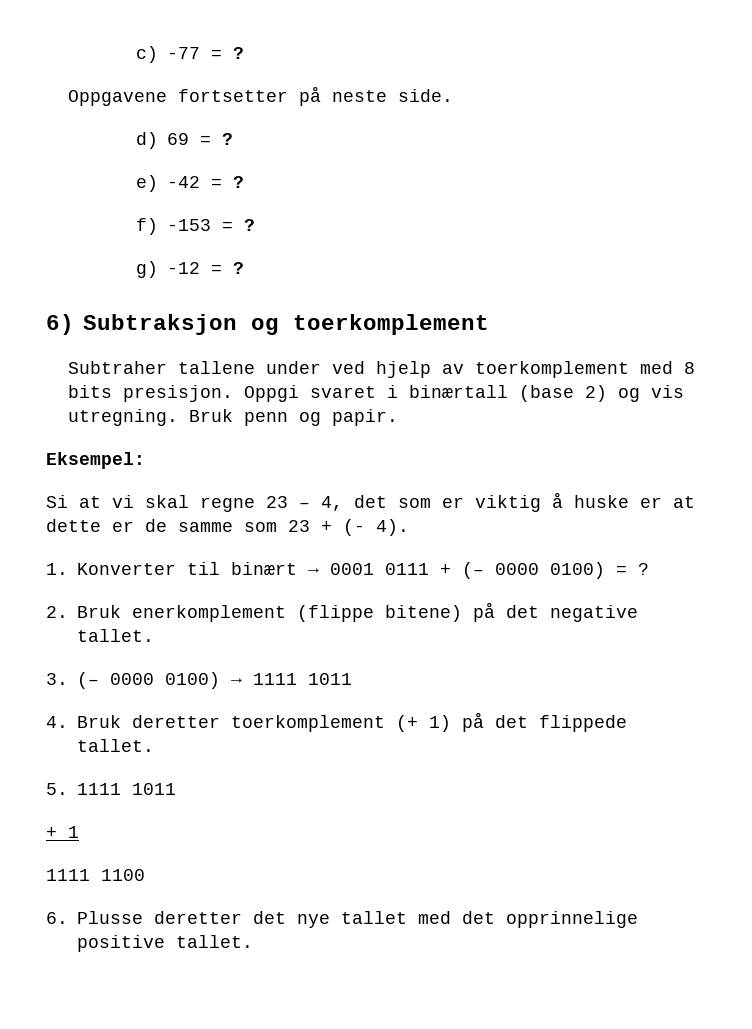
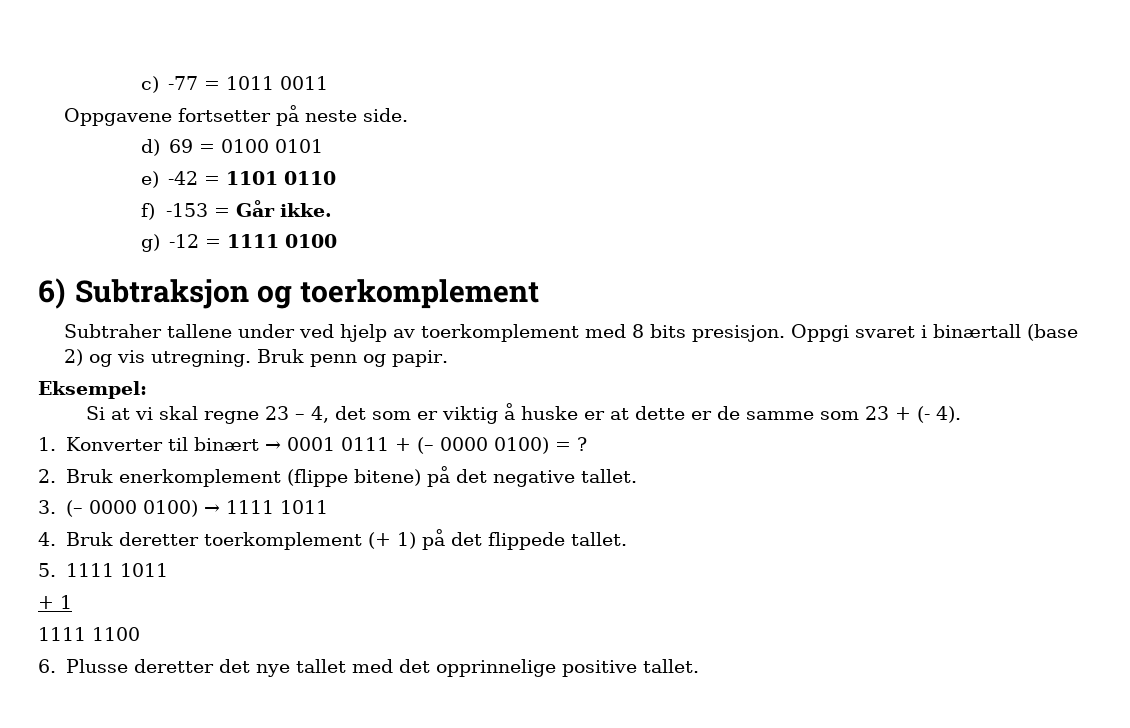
- c) -77 = ?
+ c) -77 = 1011 0011
- d) 69 = ?
+ d) 69 = 0100 0101
- e) -42 = ?
+ e) -42 = 1101 0110
- f) -153 = ?
+ f) -153 = Går ikke.
- g) -12 = ?
+ g) -12 = 1111 0100

